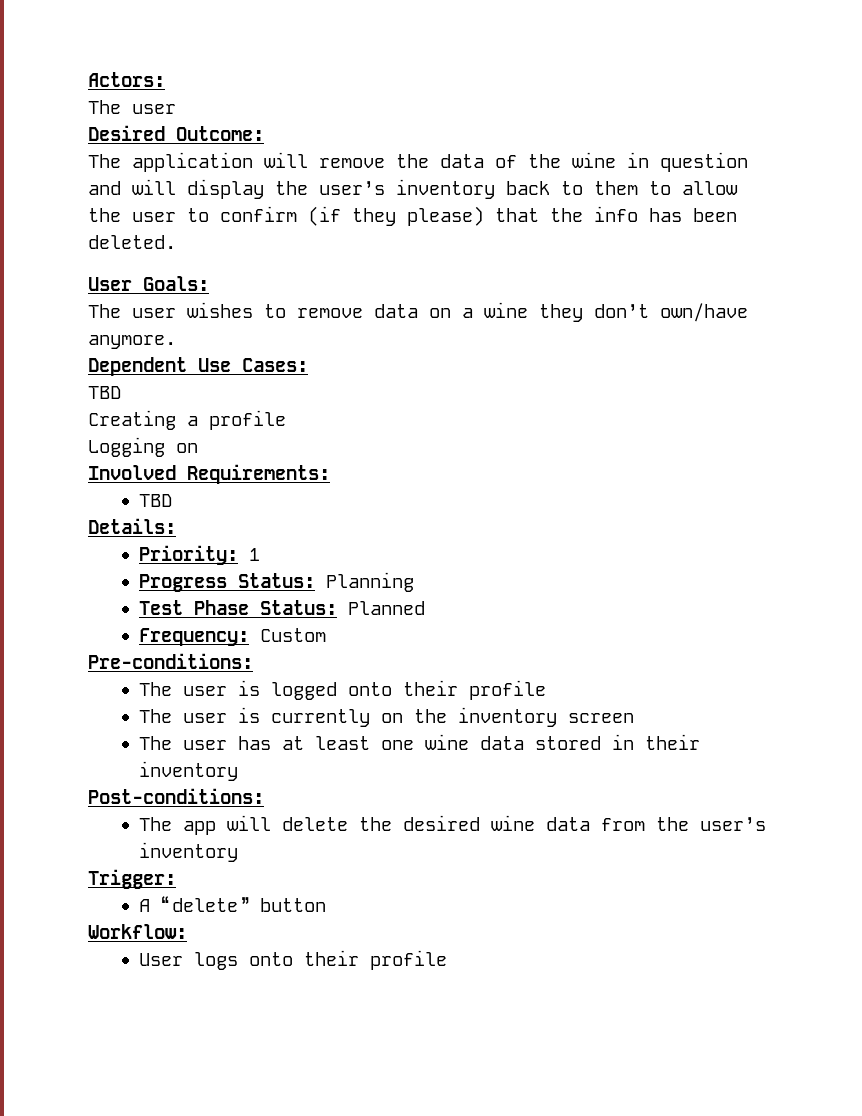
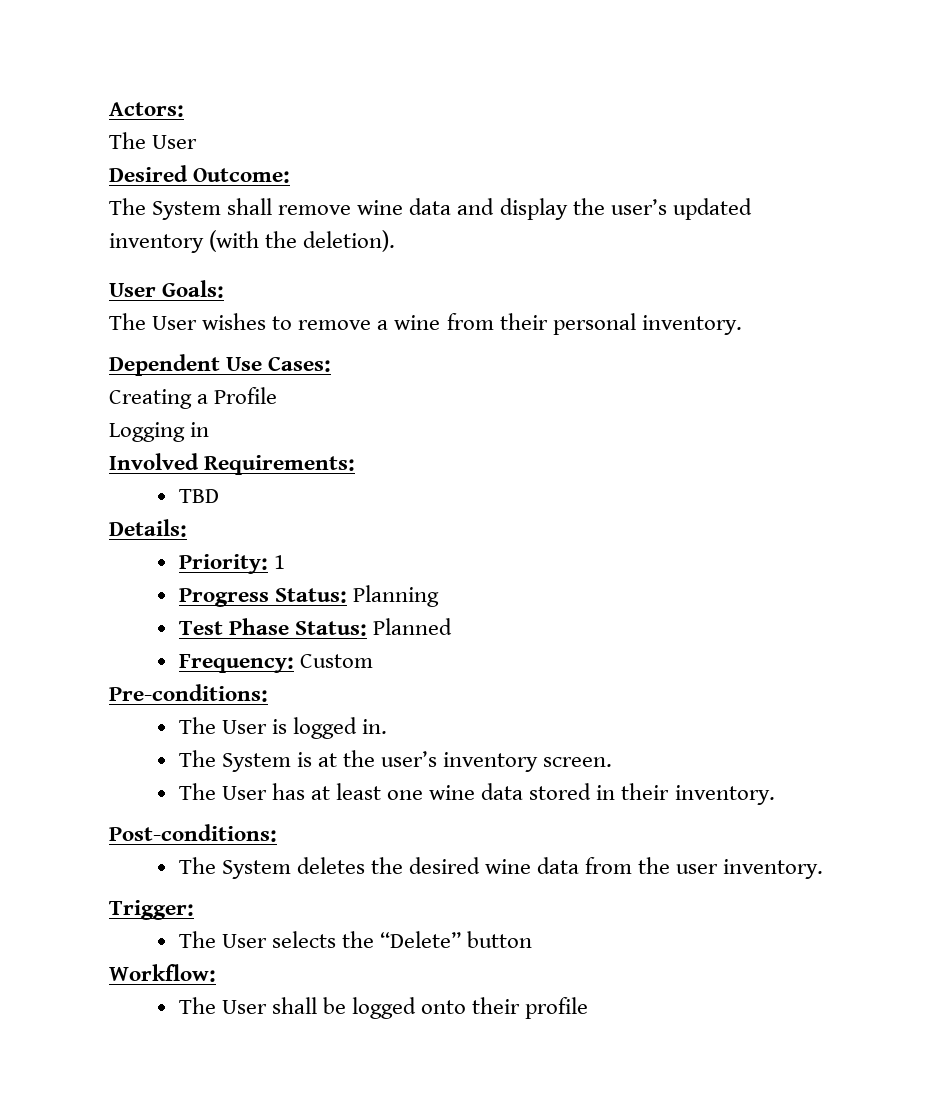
  Actors:
- The user
+ The User
- The application will remove the data of the wine in question and will display the user’s inventory back to them to allow the user to confirm (if they please) that the info has been deleted.
+ The System shall remove wine data and display the user’s updated inventory (with the deletion).
- The user wishes to remove data on a wine they don’t own/have anymore.
+ The User wishes to remove a wine from their personal inventory.
  Dependent Use Cases:
- TBD
- Creating a profile
+ Creating a Profile
- Logging on
+ Logging in
- The user is logged onto their profile
- The user is currently on the inventory screen
- The user has at least one wine data stored in their inventory
+ The User is logged in.
+ The System is at the user’s inventory screen.
+ The User has at least one wine data stored in their inventory.
- The app will delete the desired wine data from the user’s inventory
+ The System deletes the desired wine data from the user inventory.
- A “delete” button
+ The User selects the “Delete” button
  Workflow:
- User logs onto their profile
+ The User shall be logged onto their profile

